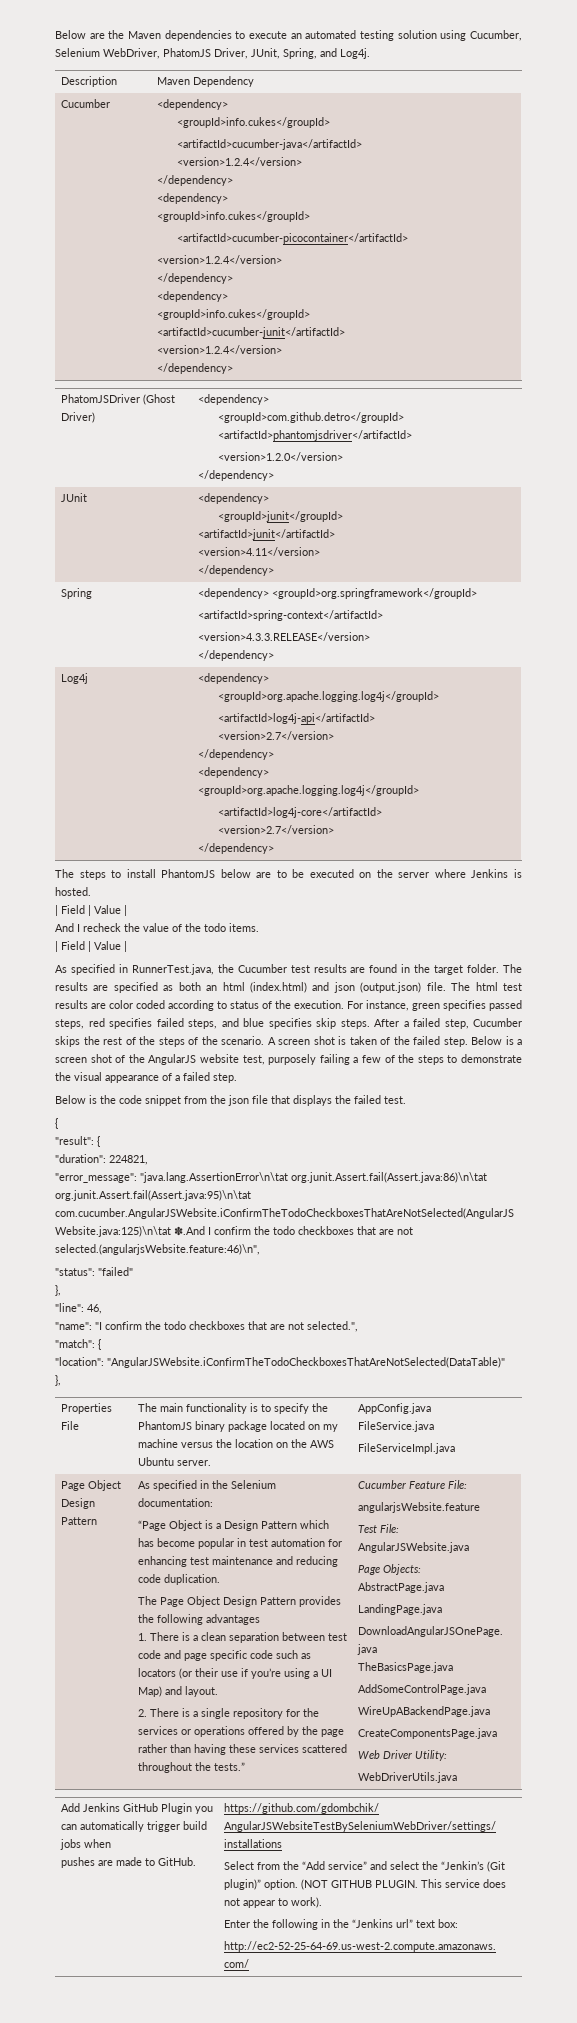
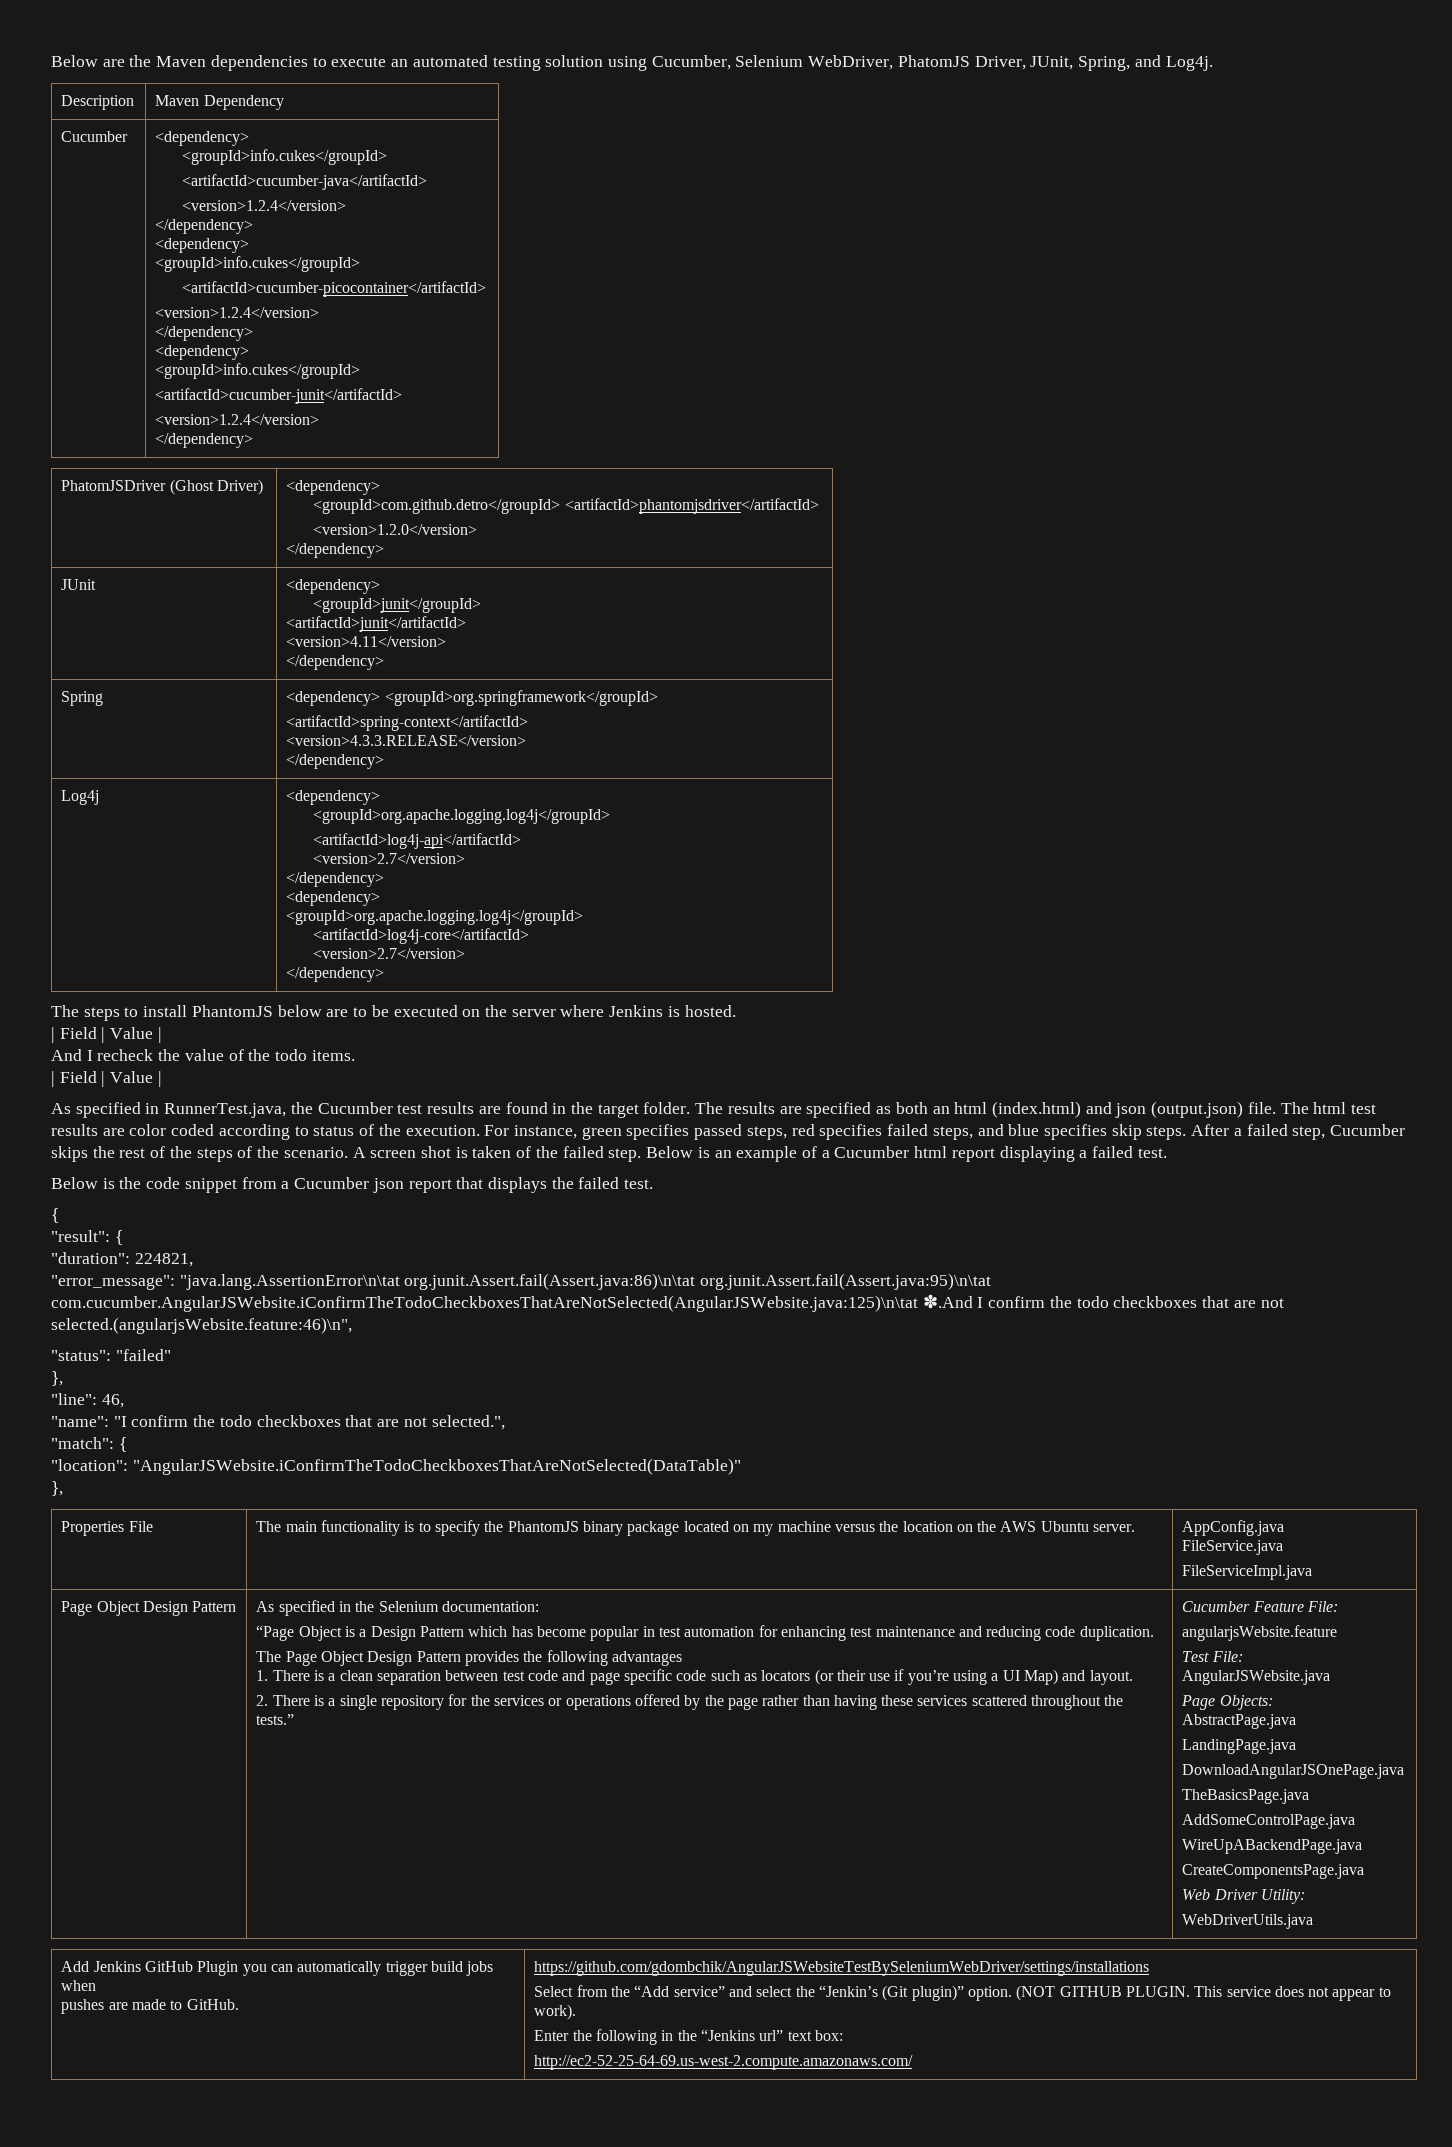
- Below is a screen shot of the AngularJS website test, purposely failing a few of the steps to demonstrate the visual appearance of a failed step.
+ Below is an example of a Cucumber html report displaying a failed test.
- Below is the code snippet from the json file that displays the failed test.
+ Below is the code snippet from a Cucumber json report that displays the failed test.

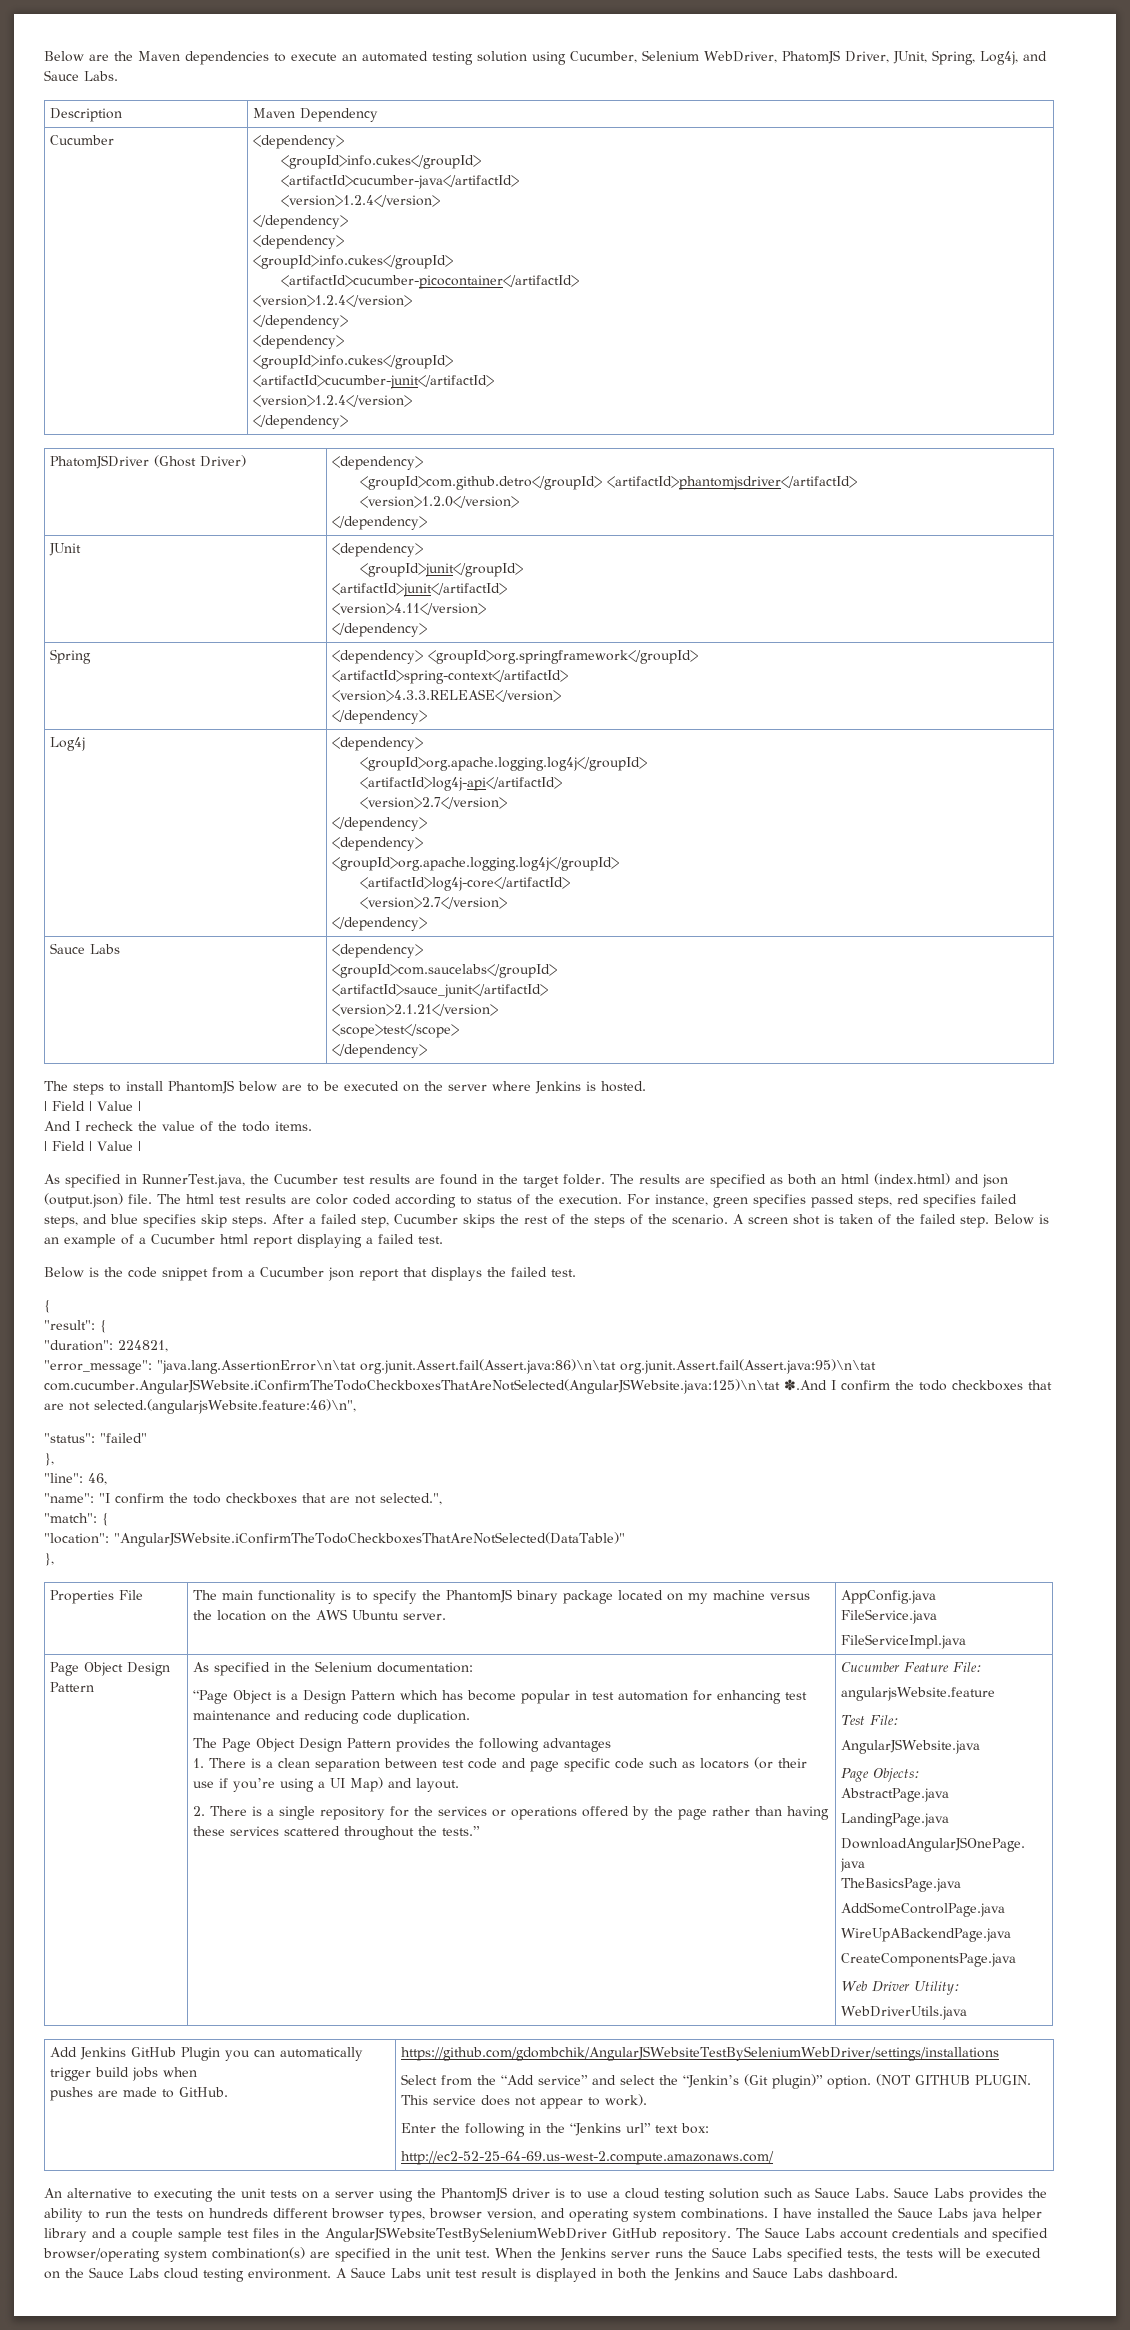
- Below are the Maven dependencies to execute an automated testing solution using Cucumber, Selenium WebDriver, PhatomJS Driver, JUnit, Spring, and Log4j.
+ Below are the Maven dependencies to execute an automated testing solution using Cucumber, Selenium WebDriver, PhatomJS Driver, JUnit, Spring, Log4j, and Sauce Labs.
+ Sauce Labs | <dependency>
+ <groupId>com.saucelabs</groupId>
+ <artifactId>sauce_junit</artifactId>
+ <version>2.1.21</version>
+ <scope>test</scope>
+ </dependency>
+ An alternative to executing the unit tests on a server using the PhantomJS driver is to use a cloud testing solution such as Sauce Labs. Sauce Labs provides the ability to run the tests on hundreds different browser types, browser version, and operating system combinations. I have installed the Sauce Labs java helper library and a couple sample test files in the AngularJSWebsiteTestBySeleniumWebDriver GitHub repository. The Sauce Labs account credentials and specified browser/operating system combination(s) are specified in the unit test. When the Jenkins server runs the Sauce Labs specified tests, the tests will be executed on the Sauce Labs cloud testing environment. A Sauce Labs unit test result is displayed in both the Jenkins and Sauce Labs dashboard.

